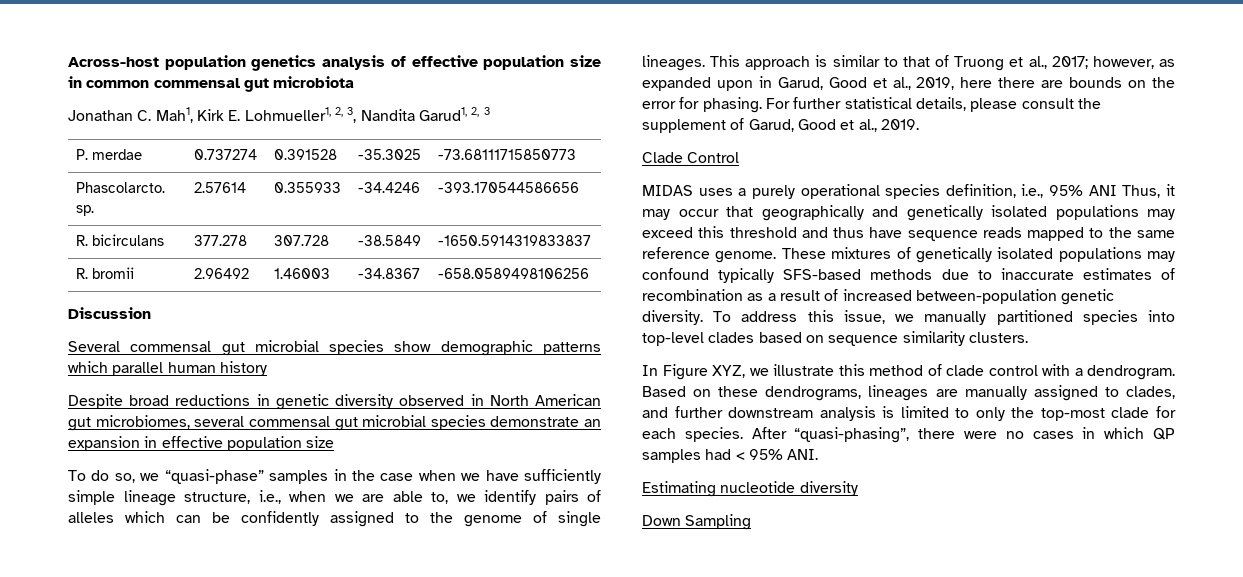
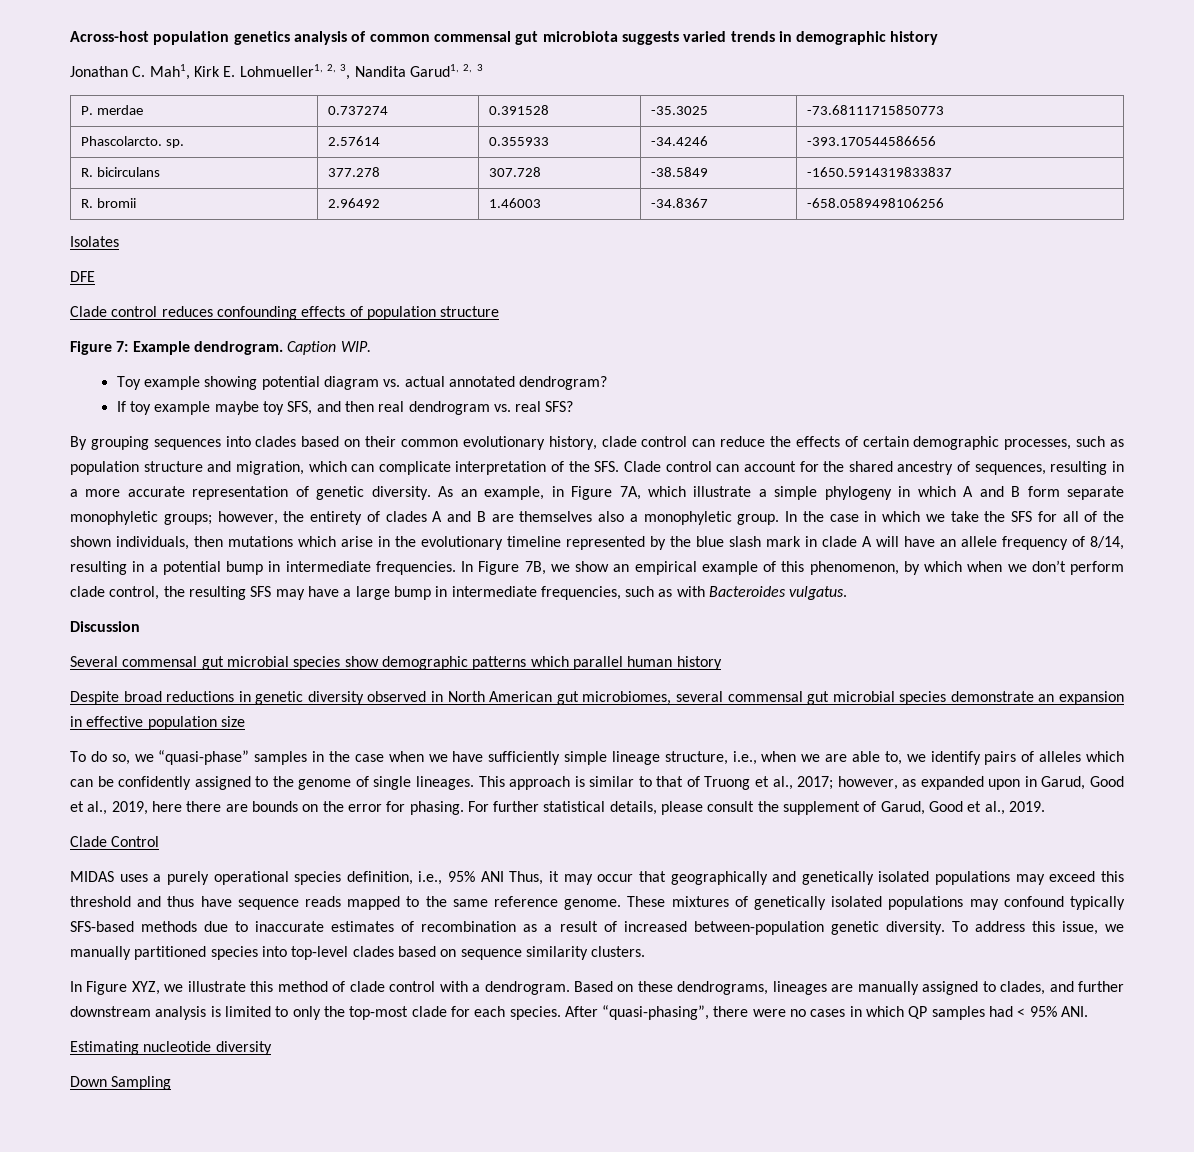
- Across-host population genetics analysis of effective population size in common commensal gut microbiota
+ Across-host population genetics analysis of common commensal gut microbiota suggests varied trends in demographic history
+ Isolates
+ DFE
+ Clade control reduces confounding effects of population structure
+ Figure 7: Example dendrogram. Caption WIP.
+ Toy example showing potential diagram vs. actual annotated dendrogram?
+ If toy example maybe toy SFS, and then real dendrogram vs. real SFS?
+ By grouping sequences into clades based on their common evolutionary history, clade control can reduce the effects of certain demographic processes, such as population structure and migration, which can complicate interpretation of the SFS. Clade control can account for the shared ancestry of sequences, resulting in a more accurate representation of genetic diversity. As an example, in Figure 7A, which illustrate a simple phylogeny in which A and B form separate monophyletic groups; however, the entirety of clades A and B are themselves also a monophyletic group. In the case in which we take the SFS for all of the shown individuals, then mutations which arise in the evolutionary timeline represented by the blue slash mark in clade A will have an allele frequency of 8/14, resulting in a potential bump in intermediate frequencies. In Figure 7B, we show an empirical example of this phenomenon, by which when we don’t perform clade control, the resulting SFS may have a large bump in intermediate frequencies, such as with Bacteroides vulgatus.

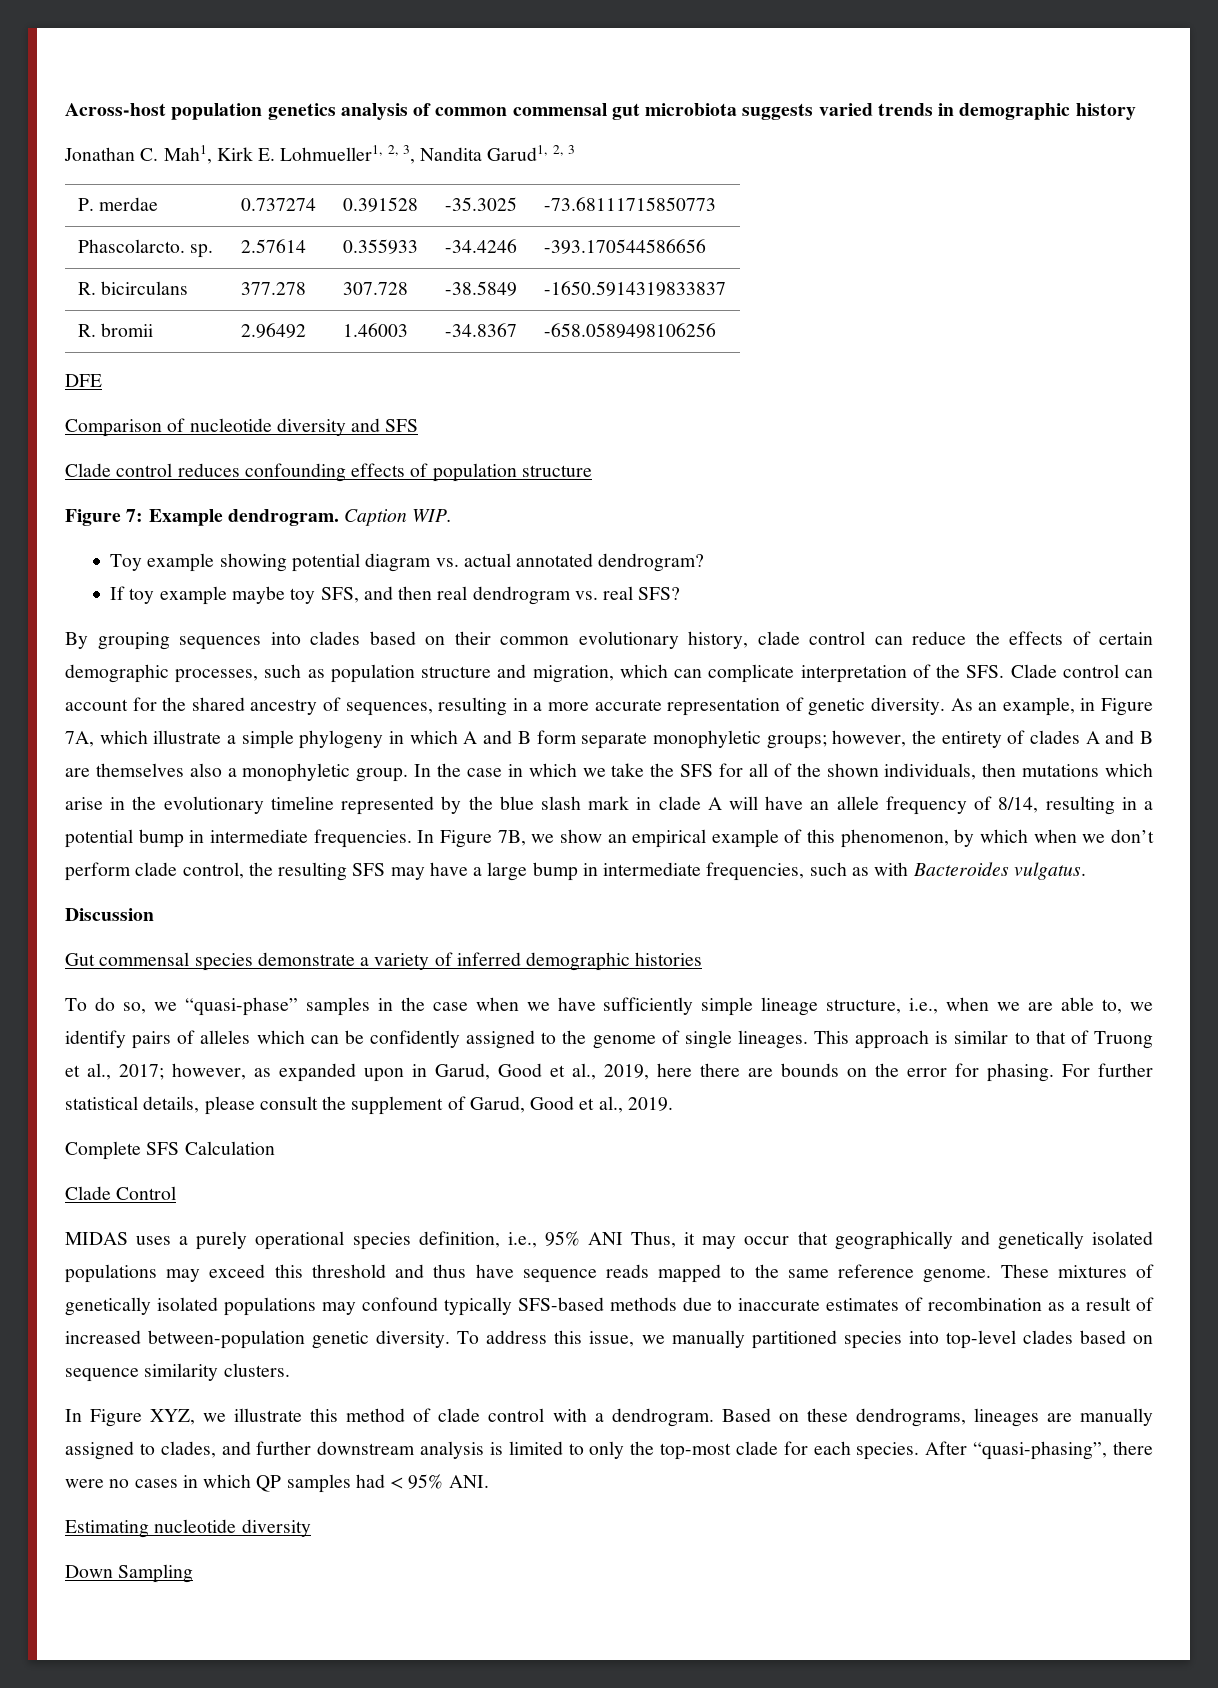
- Isolates
  DFE
+ Comparison of nucleotide diversity and SFS
- Several commensal gut microbial species show demographic patterns which parallel human history
- Despite broad reductions in genetic diversity observed in North American gut microbiomes, several commensal gut microbial species demonstrate an expansion in effective population size
+ Gut commensal species demonstrate a variety of inferred demographic histories
+ Complete SFS Calculation

